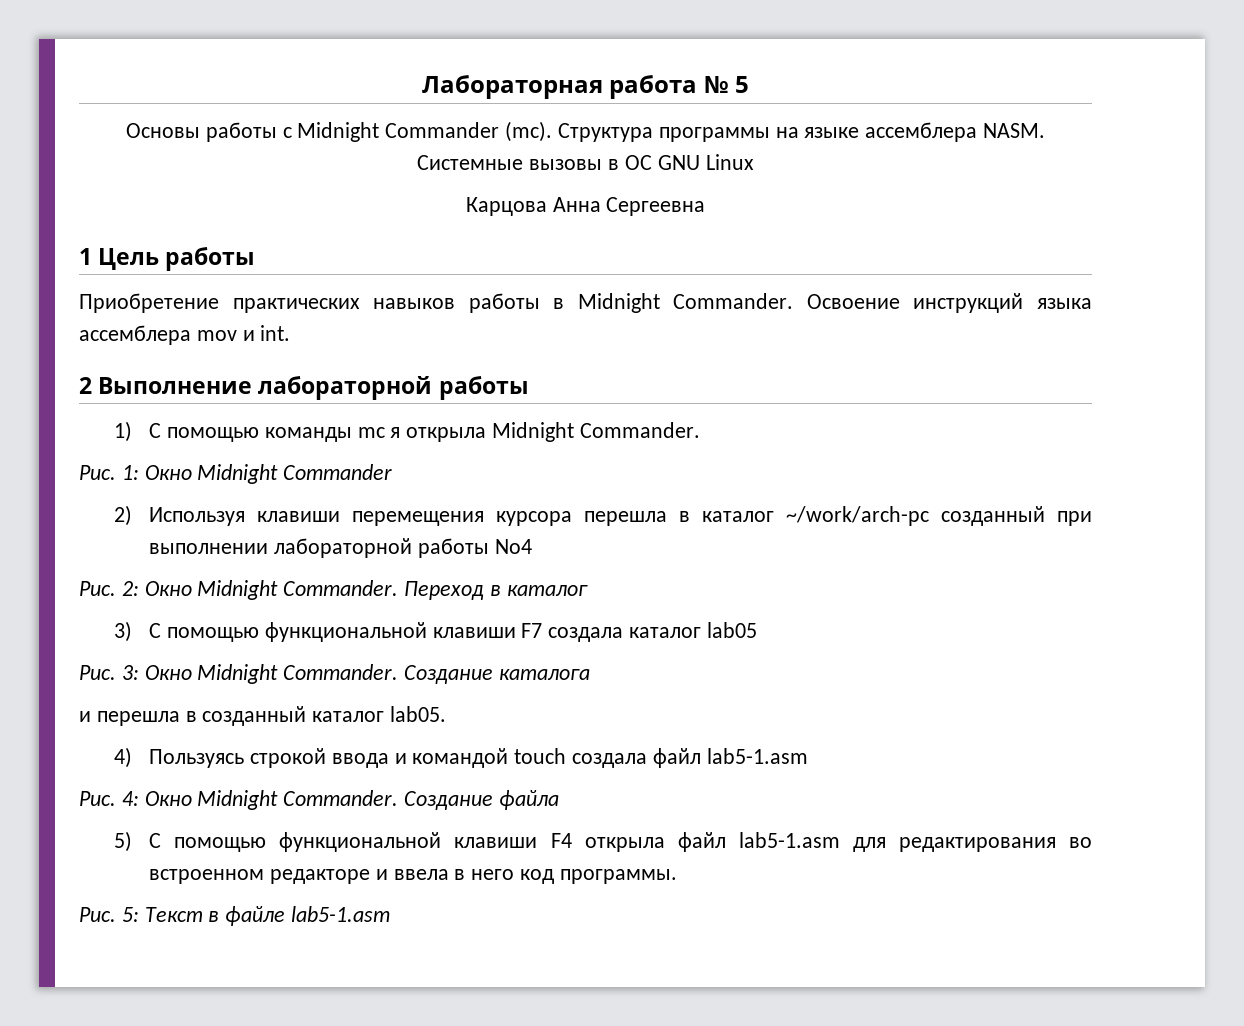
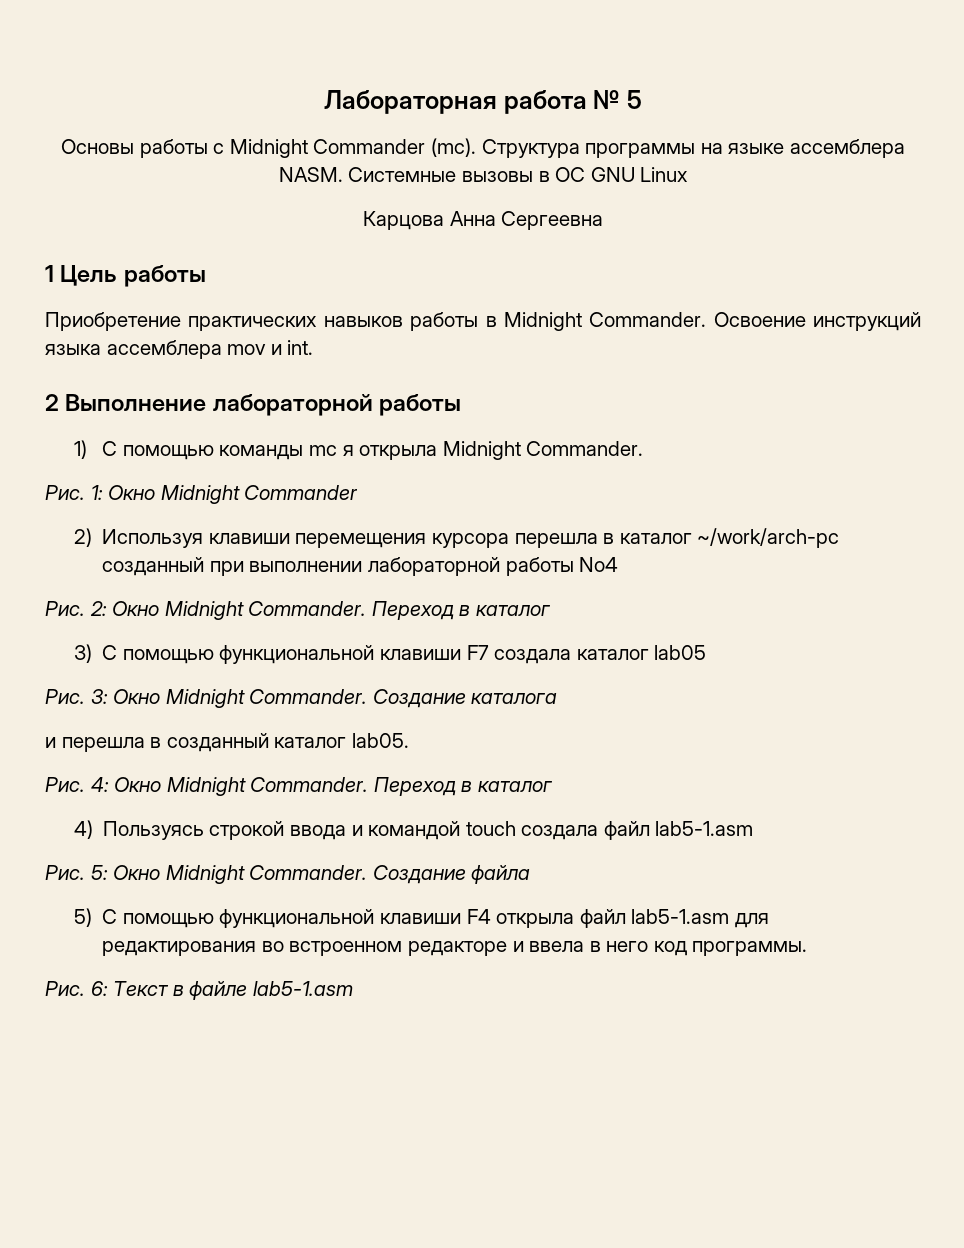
+ Рис. 4: Окно Midnight Commander. Переход в каталог
- Рис. 4: Окно Midnight Commander.
+ Рис. 5: Окно Midnight Commander.
- Рис. 5: Текст в файле lab5-1.asm
+ Рис. 6: Текст в файле lab5-1.asm

